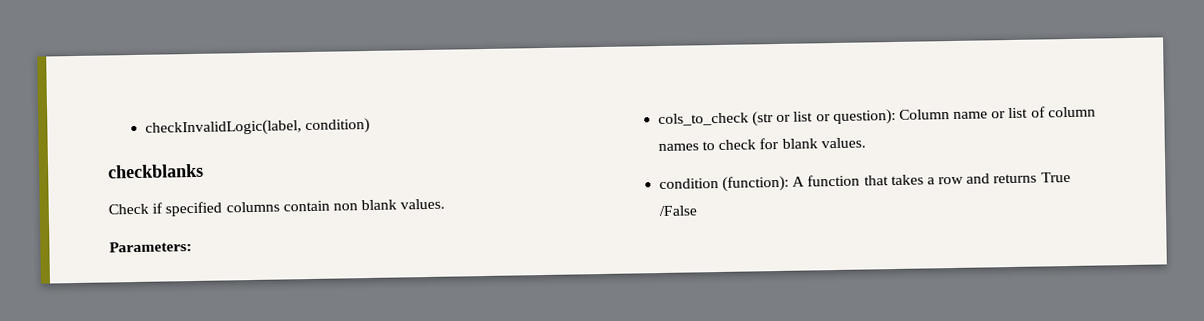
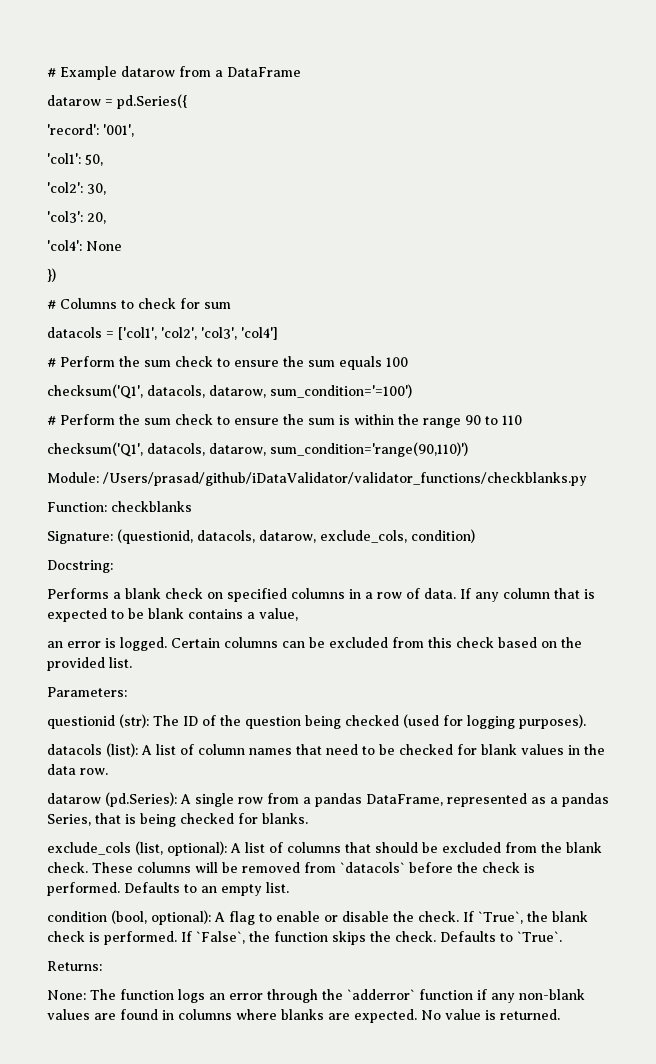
- checkInvalidLogic(label, condition)
- checkblanks
- Check if specified columns contain non blank values.
+ # Example datarow from a DataFrame
+ datarow = pd.Series({
+ 'record': '001',
+ 'col1': 50,
+ 'col2': 30,
+ 'col3': 20,
+ 'col4': None
+ })
+ # Columns to check for sum
+ datacols = ['col1', 'col2', 'col3', 'col4']
+ # Perform the sum check to ensure the sum equals 100
+ checksum('Q1', datacols, datarow, sum_condition='=100')
+ # Perform the sum check to ensure the sum is within the range 90 to 110
+ checksum('Q1', datacols, datarow, sum_condition='range(90,110)')
+ Module: /Users/prasad/github/iDataValidator/validator_functions/checkblanks.py
+ Function: checkblanks
+ Signature: (questionid, datacols, datarow, exclude_cols, condition)
+ Docstring:
+ Performs a blank check on specified columns in a row of data. If any column that is expected to be blank contains a value,
+ an error is logged. Certain columns can be excluded from this check based on the provided list.
  Parameters:
- cols_to_check (str or list or question): Column name or list of column names to check for blank values.
- condition (function): A function that takes a row and returns True /False
+ questionid (str): The ID of the question being checked (used for logging purposes).
+ datacols (list): A list of column names that need to be checked for blank values in the data row.
+ datarow (pd.Series): A single row from a pandas DataFrame, represented as a pandas Series, that is being checked for blanks.
+ exclude_cols (list, optional): A list of columns that should be excluded from the blank check. These columns will be removed from `datacols` before the check is performed. Defaults to an empty list.
+ condition (bool, optional): A flag to enable or disable the check. If `True`, the blank check is performed. If `False`, the function skips the check. Defaults to `True`.
+ Returns:
+ None: The function logs an error through the `adderror` function if any non-blank values are found in columns where blanks are expected. No value is returned.

